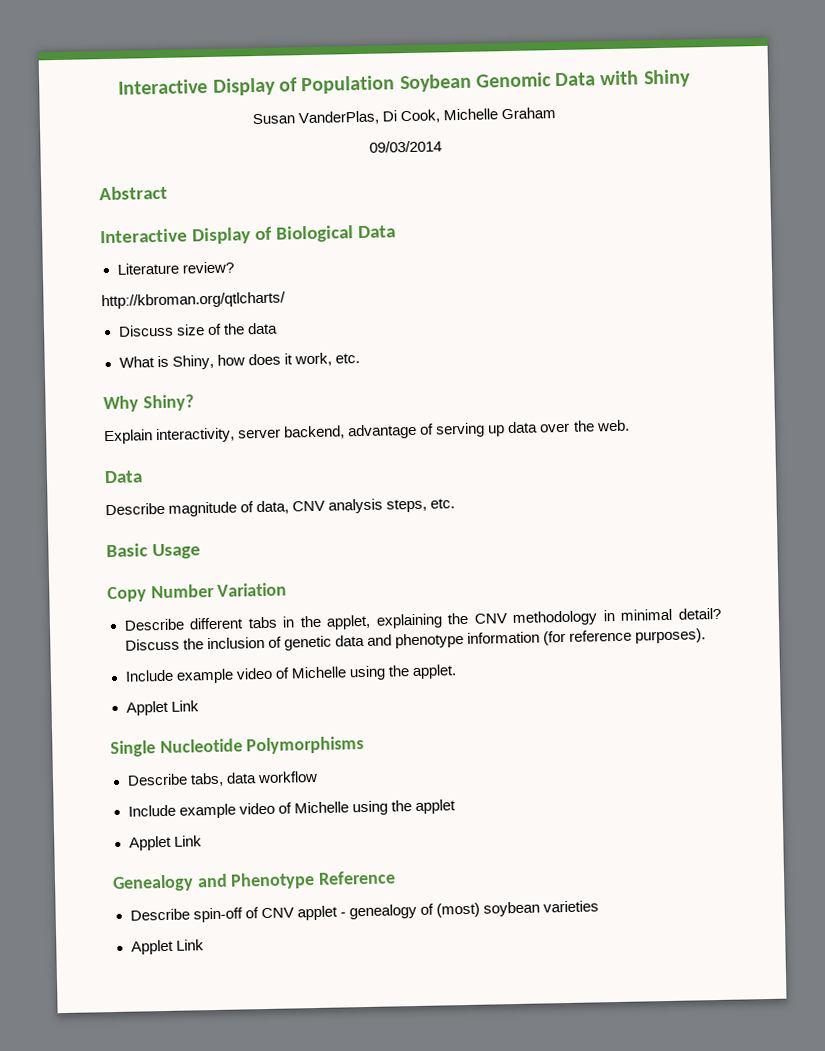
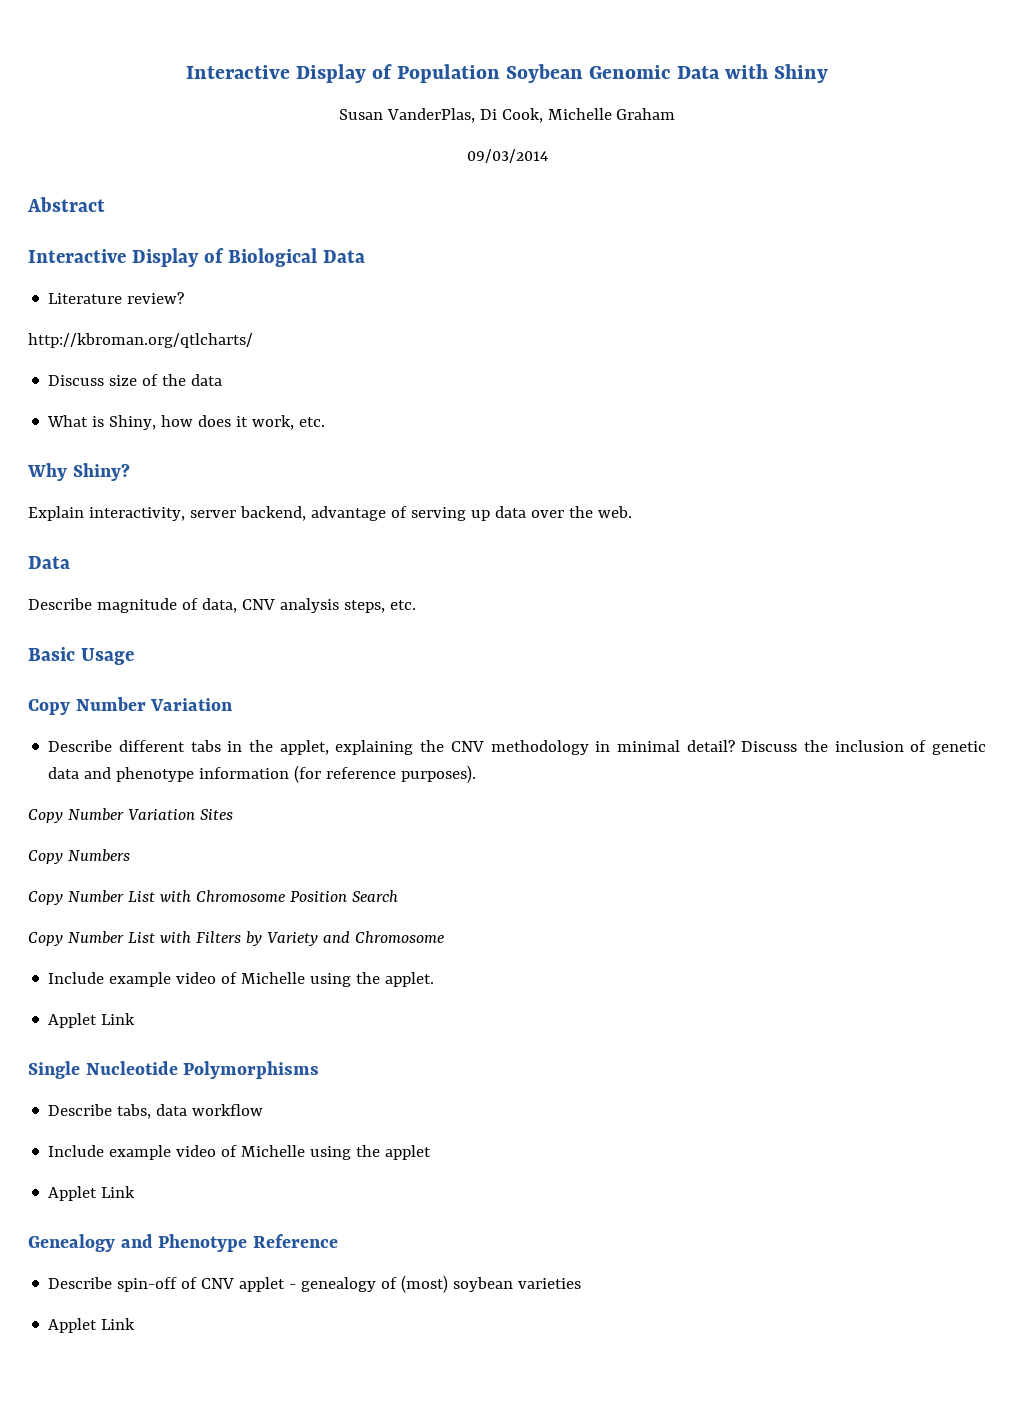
+ Copy Number Variation Sites
+ Copy Numbers
+ Copy Number List with Chromosome Position Search
+ Copy Number List with Filters by Variety and Chromosome

